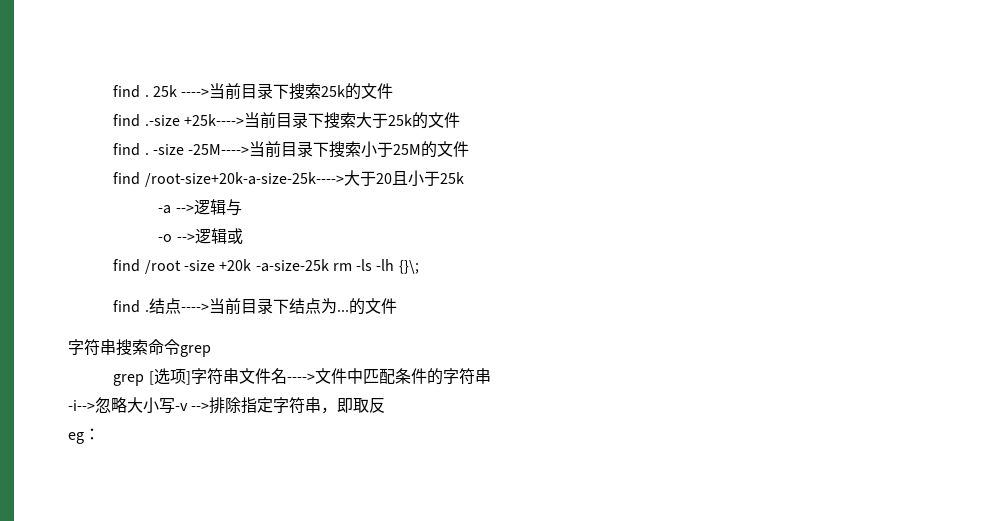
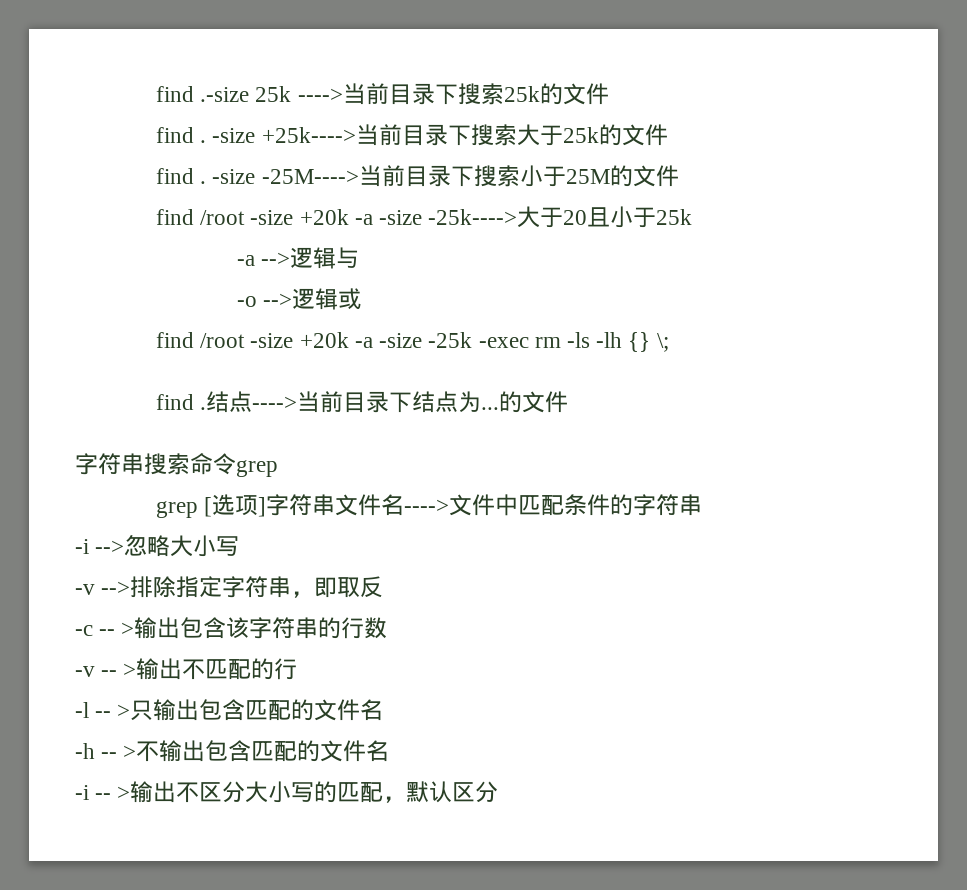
- find . 25k ---->当前目录下搜索25k的文件
+ find .-size 25k ---->当前目录下搜索25k的文件
- find .-size +25k---->当前目录下搜索大于25k的文件
+ find . -size +25k---->当前目录下搜索大于25k的文件
- find /root-size+20k-a-size-25k---->大于20且小于25k
+ find /root -size +20k -a -size -25k---->大于20且小于25k
- find /root -size +20k -a-size-25k rm -ls -lh {}\;
+ find /root -size +20k -a -size -25k -exec rm -ls -lh {} \;
- -i-->忽略大小写-v -->排除指定字符串，即取反
+ -i -->忽略大小写
+ -v -->排除指定字符串，即取反
- eg：
+ -c -- >输出包含该字符串的行数
+ -v -- >输出不匹配的行
+ -l -- >只输出包含匹配的文件名
+ -h -- >不输出包含匹配的文件名
+ -i -- >输出不区分大小写的匹配，默认区分

